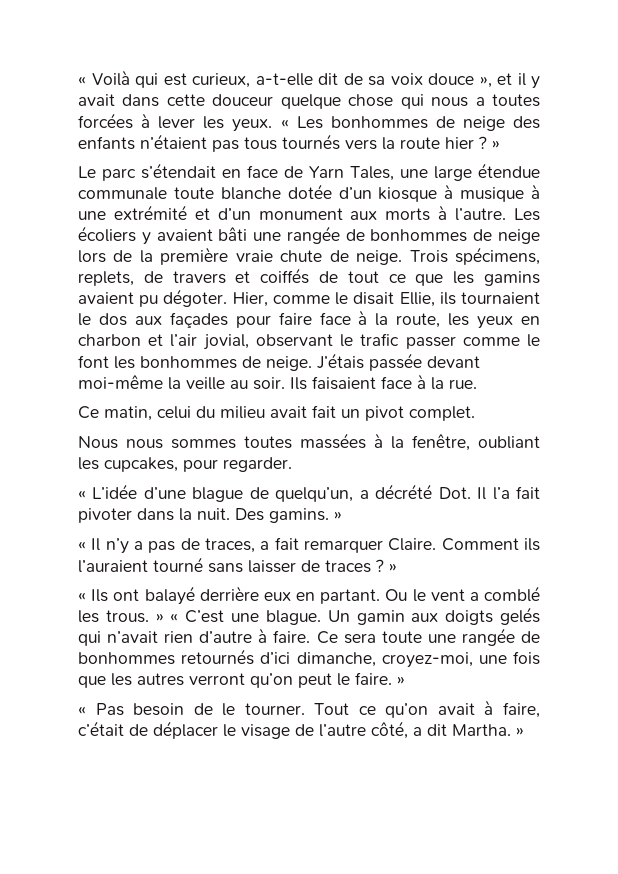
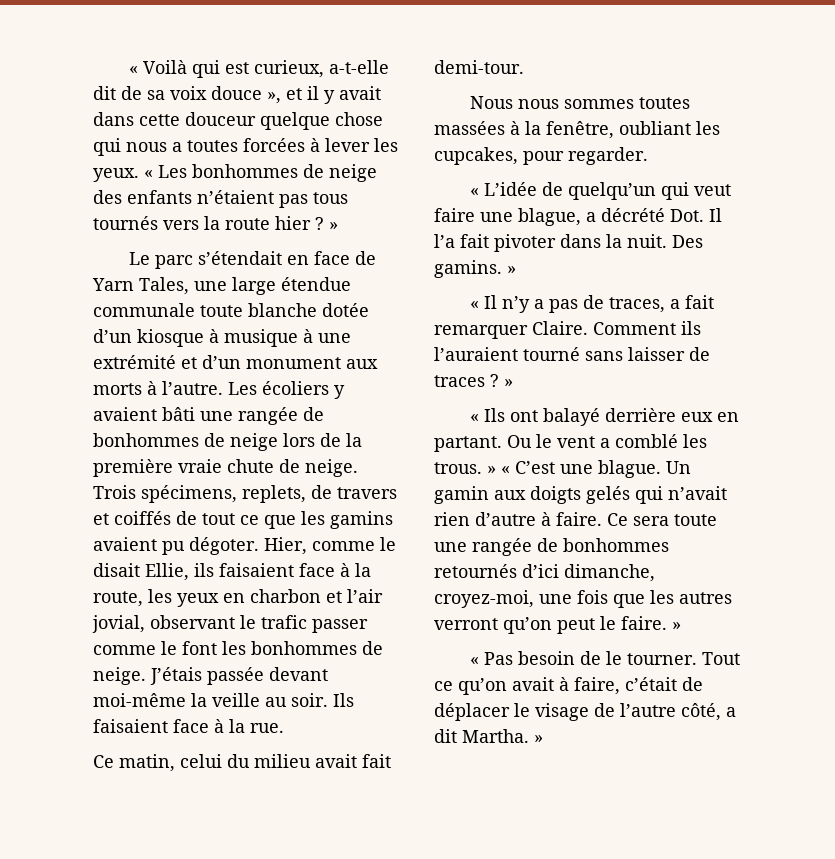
- Hier, comme le disait Ellie, ils tournaient le dos aux façades pour faire face à la route, les yeux en charbon et l’air jovial, observant le trafic passer comme le font les bonhommes de neige.
+ Hier, comme le disait Ellie, ils faisaient face à la route, les yeux en charbon et l’air jovial, observant le trafic passer comme le font les bonhommes de neige.
- Ce matin, celui du milieu avait fait un pivot complet.
+ Ce matin, celui du milieu avait fait demi-tour.
- « L’idée d’une blague de quelqu’un, a décrété Dot. Il l’a fait pivoter dans la nuit.
+ « L’idée de quelqu’un qui veut faire une blague, a décrété Dot. Il l’a fait pivoter dans la nuit.

